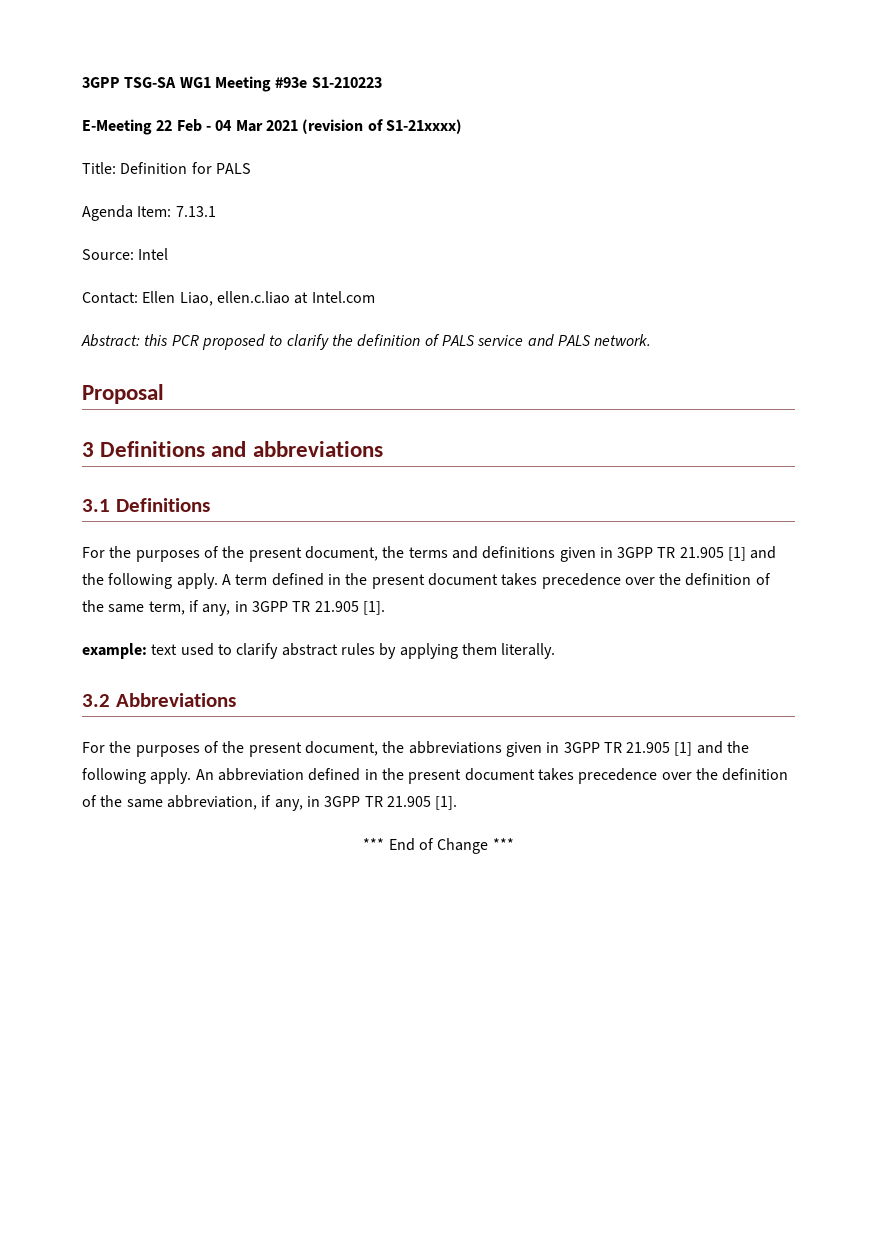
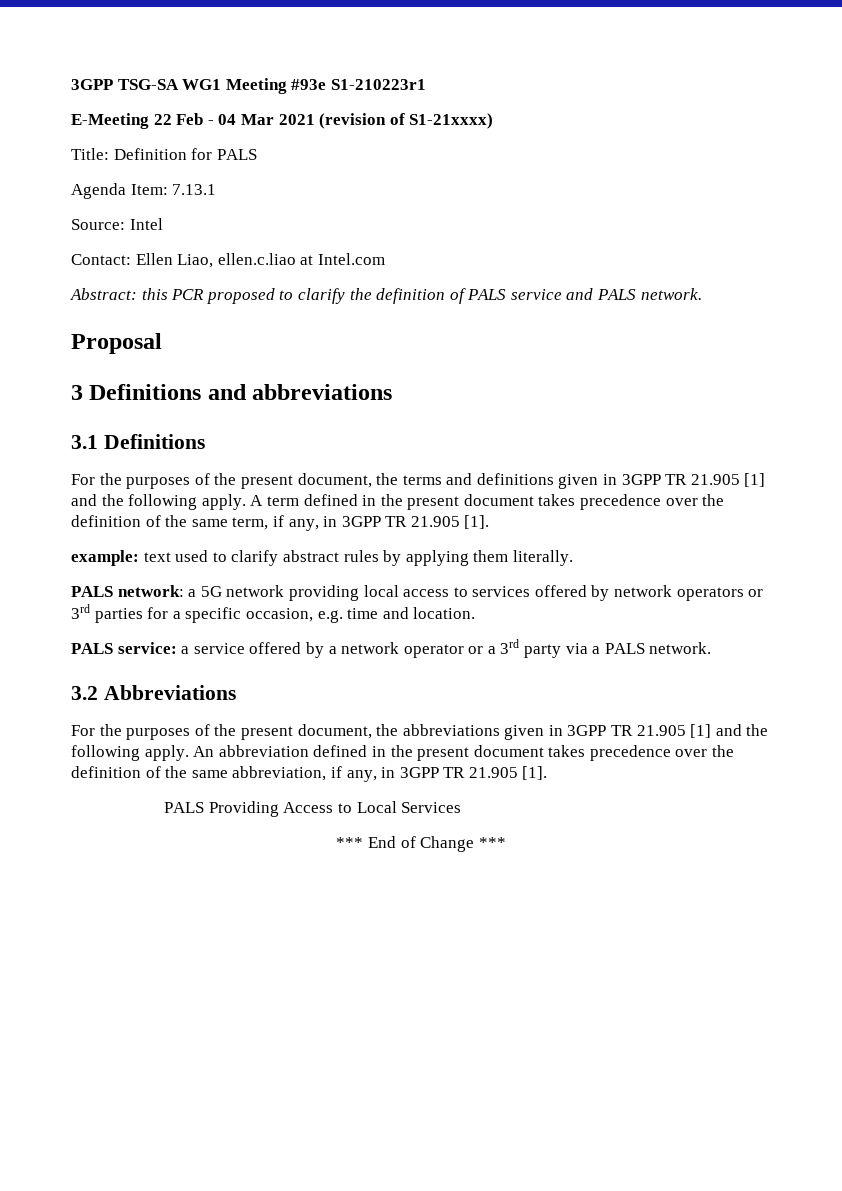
- 3GPP TSG-SA WG1 Meeting #93e S1-210223
+ 3GPP TSG-SA WG1 Meeting #93e S1-210223r1
+ PALS network: a 5G network providing local access to services offered by network operators or 3rd parties for a specific occasion, e.g. time and location.
+ PALS service: a service offered by a network operator or a 3rd party via a PALS network.
+ PALS Providing Access to Local Services

